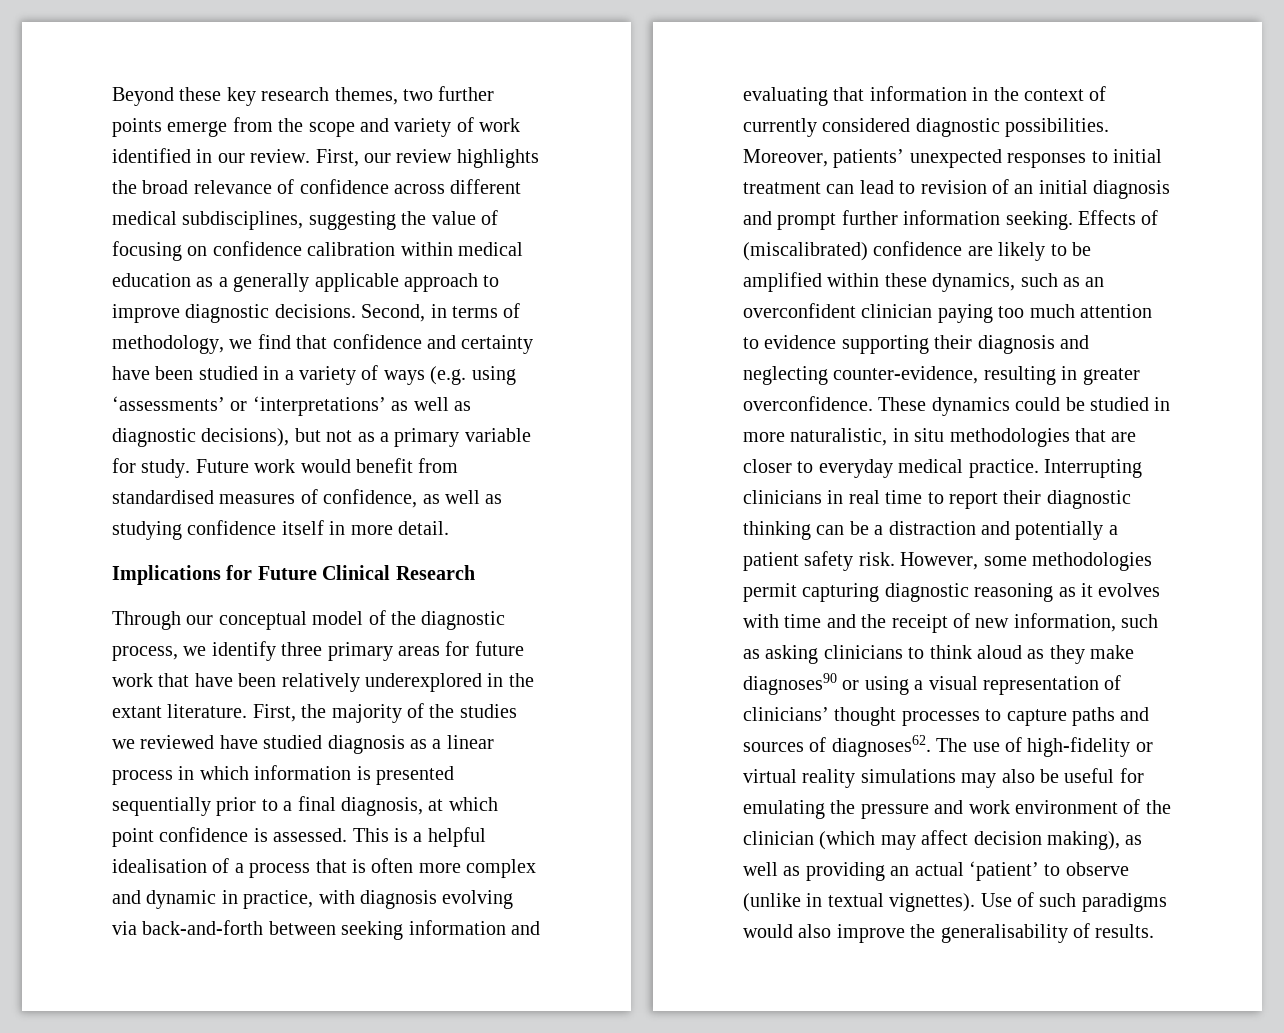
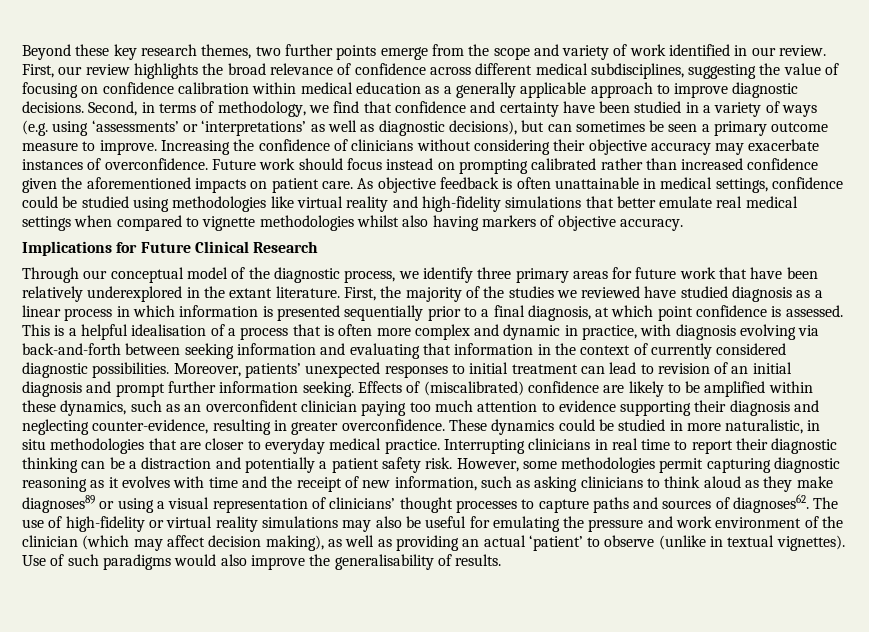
- Second, in terms of methodology, we find that confidence and certainty have been studied in a variety of ways (e.g. using ‘assessments’ or ‘interpretations’ as well as diagnostic decisions), but not as a primary variable for study. Future work would benefit from standardised measures of confidence, as well as studying confidence itself in more detail.
+ Second, in terms of methodology, we find that confidence and certainty have been studied in a variety of ways (e.g. using ‘assessments’ or ‘interpretations’ as well as diagnostic decisions), but can sometimes be seen a primary outcome measure to improve. Increasing the confidence of clinicians without considering their objective accuracy may exacerbate instances of overconfidence. Future work should focus instead on prompting calibrated rather than increased confidence given the aforementioned impacts on patient care. As objective feedback is often unattainable in medical settings, confidence could be studied using methodologies like virtual reality and high-fidelity simulations that better emulate real medical settings when compared to vignette methodologies whilst also having markers of objective accuracy.
- However, some methodologies permit capturing diagnostic reasoning as it evolves with time and the receipt of new information, such as asking clinicians to think aloud as they make diagnoses90 or using a visual representation of clinicians’ thought processes to capture paths and sources of diagnoses62.
+ However, some methodologies permit capturing diagnostic reasoning as it evolves with time and the receipt of new information, such as asking clinicians to think aloud as they make diagnoses89 or using a visual representation of clinicians’ thought processes to capture paths and sources of diagnoses62.

